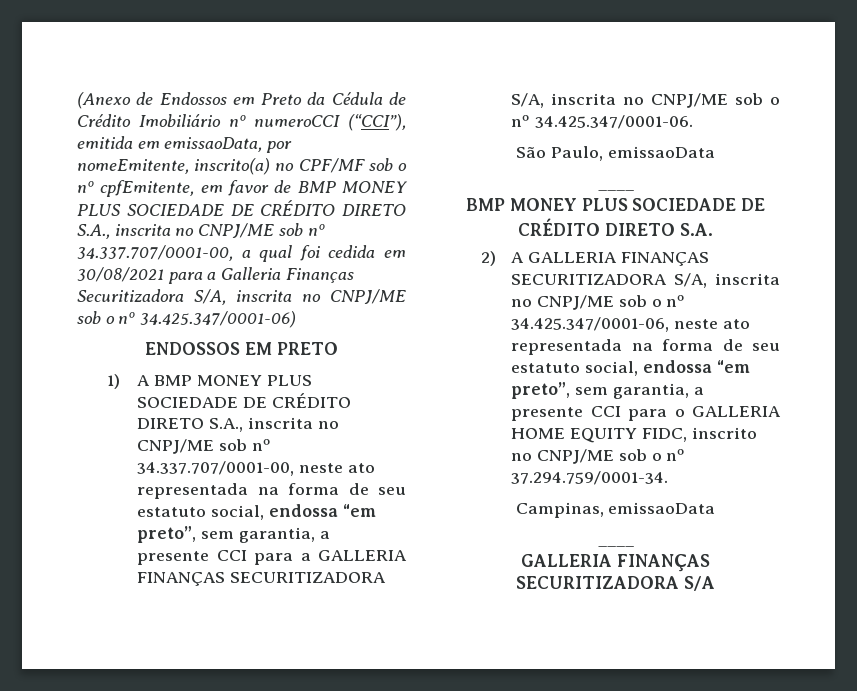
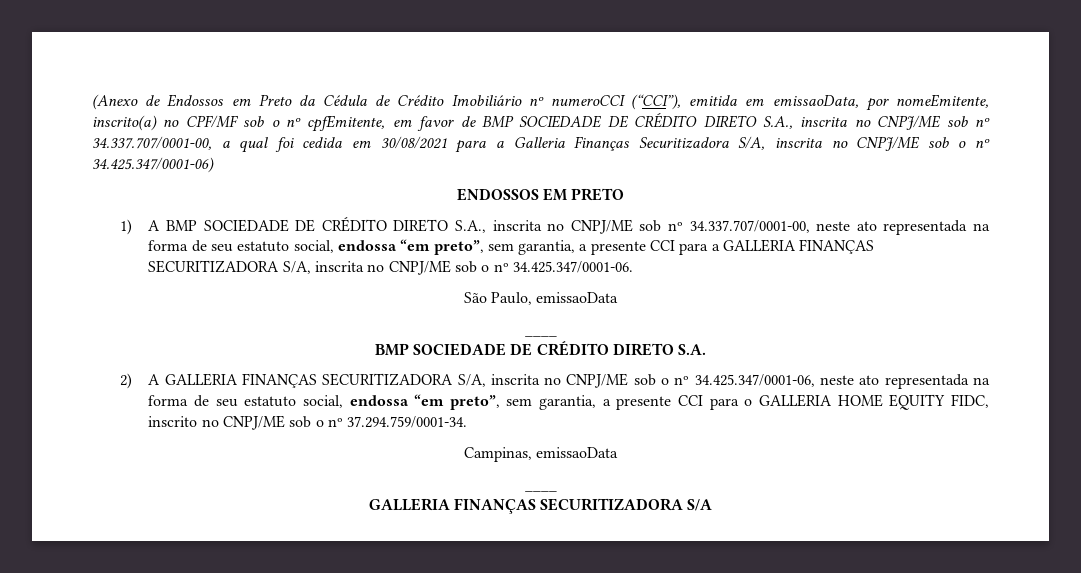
- (Anexo de Endossos em Preto da Cédula de Crédito Imobiliário nº numeroCCI (“CCI”), emitida em emissaoData, por nomeEmitente, inscrito(a) no CPF/MF sob o nº cpfEmitente, em favor de BMP MONEY PLUS SOCIEDADE DE CRÉDITO DIRETO S.A., inscrita no CNPJ/ME sob nº 34.337.707/0001-00, a qual foi cedida em 30/08/2021 para a Galleria Finanças Securitizadora S/A, inscrita no CNPJ/ME sob o nº 34.425.347/0001-06)
+ (Anexo de Endossos em Preto da Cédula de Crédito Imobiliário nº numeroCCI (“CCI”), emitida em emissaoData, por nomeEmitente, inscrito(a) no CPF/MF sob o nº cpfEmitente, em favor de BMP SOCIEDADE DE CRÉDITO DIRETO S.A., inscrita no CNPJ/ME sob nº 34.337.707/0001-00, a qual foi cedida em 30/08/2021 para a Galleria Finanças Securitizadora S/A, inscrita no CNPJ/ME sob o nº 34.425.347/0001-06)
- 1) A BMP MONEY PLUS SOCIEDADE DE CRÉDITO DIRETO S.A., inscrita no CNPJ/ME sob nº 34.337.707/0001-00, neste ato representada na forma de seu estatuto social, endossa “em preto”, sem garantia, a presente CCI para a GALLERIA FINANÇAS SECURITIZADORA S/A, inscrita no CNPJ/ME sob o nº 34.425.347/0001-06.
+ 1) A BMP SOCIEDADE DE CRÉDITO DIRETO S.A., inscrita no CNPJ/ME sob nº 34.337.707/0001-00, neste ato representada na forma de seu estatuto social, endossa “em preto”, sem garantia, a presente CCI para a GALLERIA FINANÇAS SECURITIZADORA S/A, inscrita no CNPJ/ME sob o nº 34.425.347/0001-06.
- BMP MONEY PLUS SOCIEDADE DE CRÉDITO DIRETO S.A.
+ BMP SOCIEDADE DE CRÉDITO DIRETO S.A.

